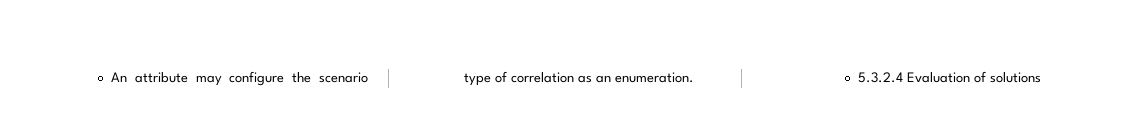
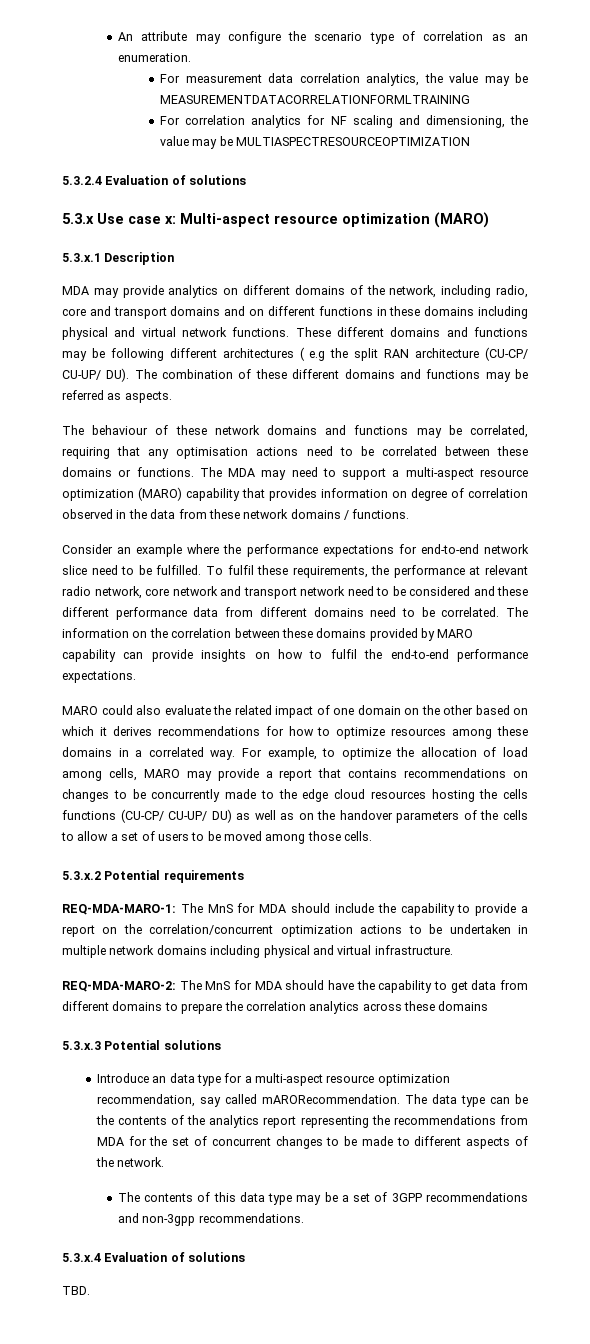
+ For measurement data correlation analytics, the value may be MEASUREMENTDATACORRELATIONFORMLTRAINING
+ For correlation analytics for NF scaling and dimensioning, the value may be MULTIASPECTRESOURCEOPTIMIZATION
  5.3.2.4 Evaluation of solutions
+ 5.3.x Use case x: Multi-aspect resource optimization (MARO)
+ 5.3.x.1 Description
+ MDA may provide analytics on different domains of the network, including radio, core and transport domains and on different functions in these domains including physical and virtual network functions. These different domains and functions may be following different architectures ( e.g the split RAN architecture (CU-CP/ CU-UP/ DU). The combination of these different domains and functions may be referred as aspects.
+ The behaviour of these network domains and functions may be correlated, requiring that any optimisation actions need to be correlated between these domains or functions. The MDA may need to support a multi-aspect resource optimization (MARO) capability that provides information on degree of correlation observed in the data from these network domains / functions.
+ Consider an example where the performance expectations for end-to-end network slice need to be fulfilled. To fulfil these requirements, the performance at relevant radio network, core network and transport network need to be considered and these different performance data from different domains need to be correlated. The information on the correlation between these domains provided by MARO capability can provide insights on how to fulfil the end-to-end performance expectations.
+ MARO could also evaluate the related impact of one domain on the other based on which it derives recommendations for how to optimize resources among these domains in a correlated way. For example, to optimize the allocation of load among cells, MARO may provide a report that contains recommendations on changes to be concurrently made to the edge cloud resources hosting the cells functions (CU-CP/ CU-UP/ DU) as well as on the handover parameters of the cells to allow a set of users to be moved among those cells.
+ 5.3.x.2 Potential requirements
+ REQ-MDA-MARO-1: The MnS for MDA should include the capability to provide a report on the correlation/concurrent optimization actions to be undertaken in multiple network domains including physical and virtual infrastructure.
+ REQ-MDA-MARO-2: The MnS for MDA should have the capability to get data from different domains to prepare the correlation analytics across these domains
+ 5.3.x.3 Potential solutions
+ Introduce an data type for a multi-aspect resource optimization recommendation, say called mARORecommendation. The data type can be the contents of the analytics report representing the recommendations from MDA for the set of concurrent changes to be made to different aspects of the network.
+ The contents of this data type may be a set of 3GPP recommendations and non-3gpp recommendations.
+ 5.3.x.4 Evaluation of solutions
+ TBD.

